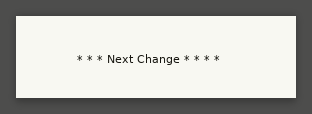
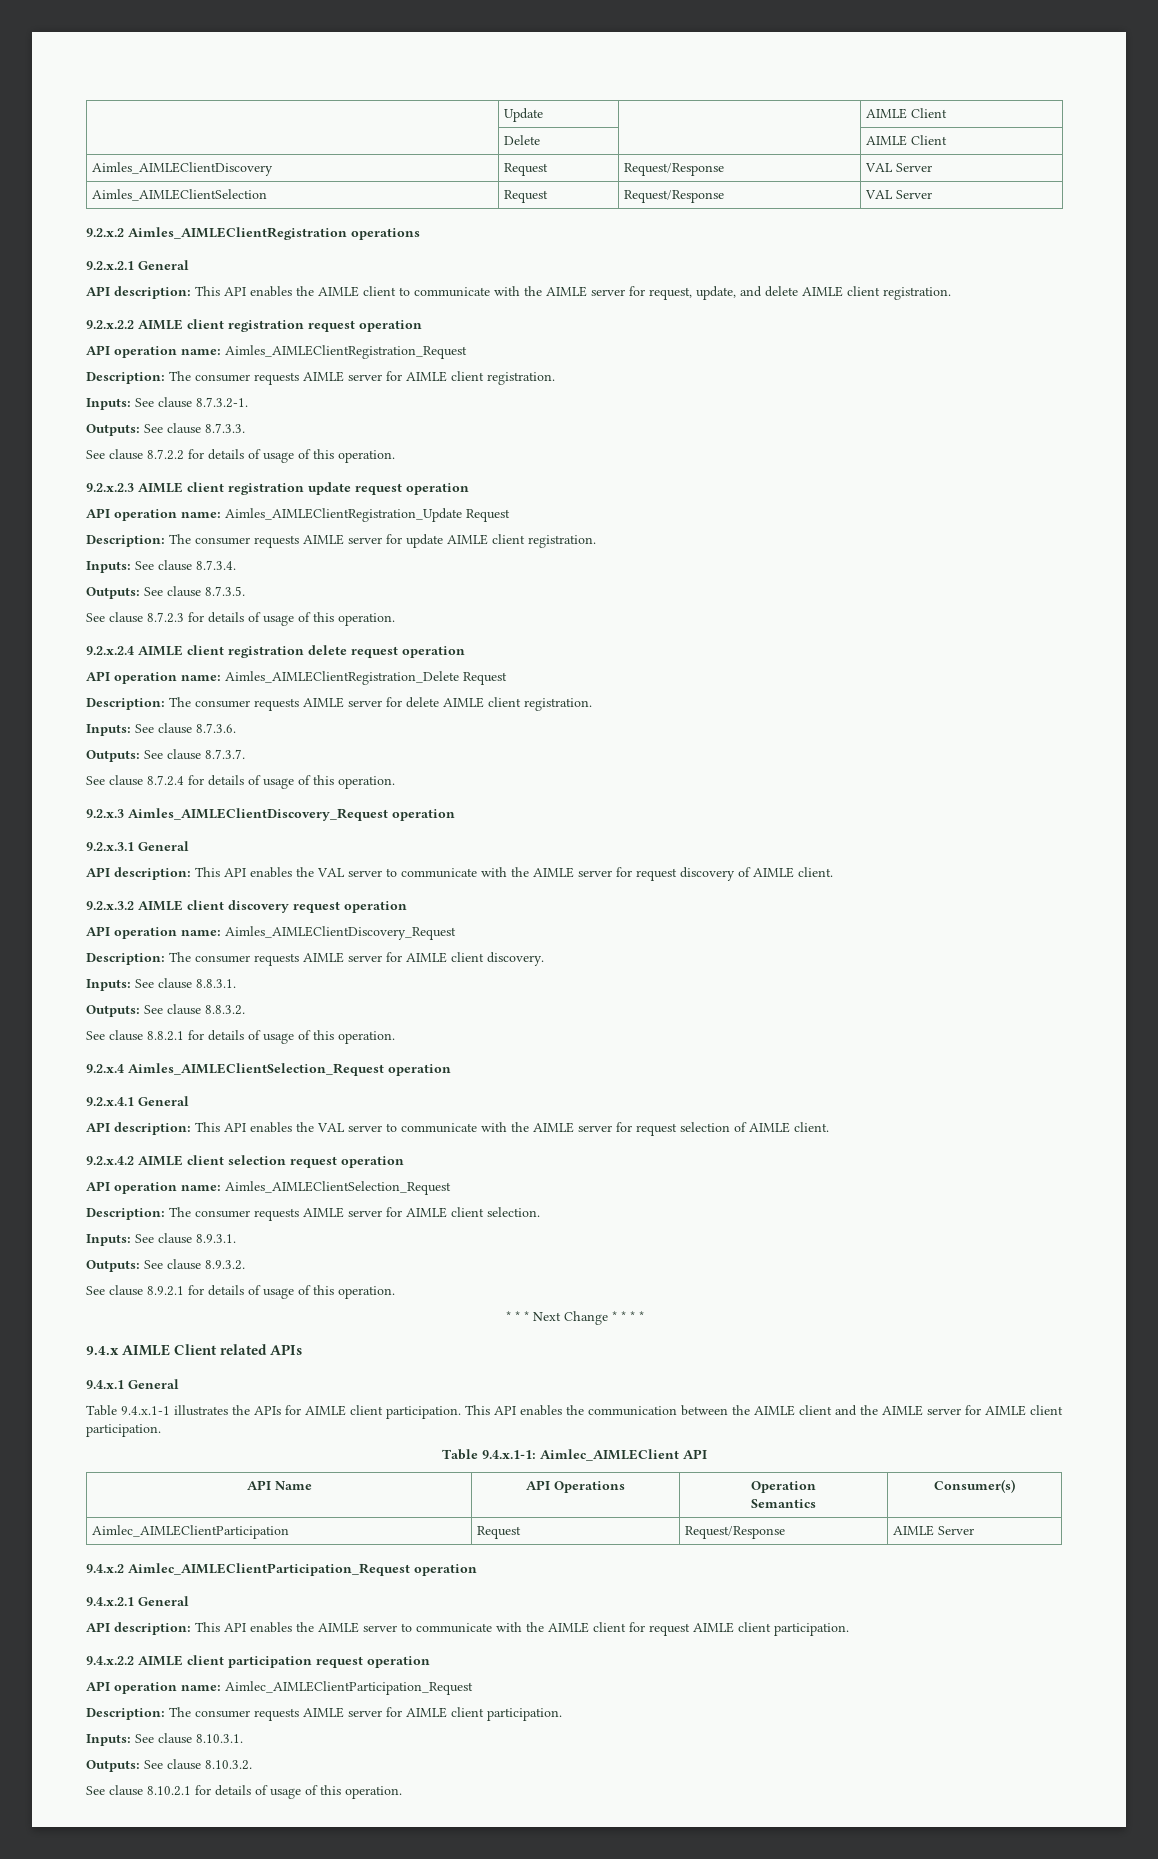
+ | Update | | AIMLE Client
+ | Delete | | AIMLE Client
+ Aimles_AIMLEClientDiscovery | Request | Request/Response | VAL Server
+ Aimles_AIMLEClientSelection | Request | Request/Response | VAL Server
+ 9.2.x.2 Aimles_AIMLEClientRegistration operations
+ 9.2.x.2.1 General
+ API description: This API enables the AIMLE client to communicate with the AIMLE server for request, update, and delete AIMLE client registration.
+ 9.2.x.2.2 AIMLE client registration request operation
+ API operation name: Aimles_AIMLEClientRegistration_Request
+ Description: The consumer requests AIMLE server for AIMLE client registration.
+ Inputs: See clause 8.7.3.2-1.
+ Outputs: See clause 8.7.3.3.
+ See clause 8.7.2.2 for details of usage of this operation.
+ 9.2.x.2.3 AIMLE client registration update request operation
+ API operation name: Aimles_AIMLEClientRegistration_Update Request
+ Description: The consumer requests AIMLE server for update AIMLE client registration.
+ Inputs: See clause 8.7.3.4.
+ Outputs: See clause 8.7.3.5.
+ See clause 8.7.2.3 for details of usage of this operation.
+ 9.2.x.2.4 AIMLE client registration delete request operation
+ API operation name: Aimles_AIMLEClientRegistration_Delete Request
+ Description: The consumer requests AIMLE server for delete AIMLE client registration.
+ Inputs: See clause 8.7.3.6.
+ Outputs: See clause 8.7.3.7.
+ See clause 8.7.2.4 for details of usage of this operation.
+ 9.2.x.3 Aimles_AIMLEClientDiscovery_Request operation
+ 9.2.x.3.1 General
+ API description: This API enables the VAL server to communicate with the AIMLE server for request discovery of AIMLE client.
+ 9.2.x.3.2 AIMLE client discovery request operation
+ API operation name: Aimles_AIMLEClientDiscovery_Request
+ Description: The consumer requests AIMLE server for AIMLE client discovery.
+ Inputs: See clause 8.8.3.1.
+ Outputs: See clause 8.8.3.2.
+ See clause 8.8.2.1 for details of usage of this operation.
+ 9.2.x.4 Aimles_AIMLEClientSelection_Request operation
+ 9.2.x.4.1 General
+ API description: This API enables the VAL server to communicate with the AIMLE server for request selection of AIMLE client.
+ 9.2.x.4.2 AIMLE client selection request operation
+ API operation name: Aimles_AIMLEClientSelection_Request
+ Description: The consumer requests AIMLE server for AIMLE client selection.
+ Inputs: See clause 8.9.3.1.
+ Outputs: See clause 8.9.3.2.
+ See clause 8.9.2.1 for details of usage of this operation.
+ 9.4.x AIMLE Client related APIs
+ 9.4.x.1 General
+ Table 9.4.x.1-1 illustrates the APIs for AIMLE client participation. This API enables the communication between the AIMLE client and the AIMLE server for AIMLE client participation.
+ Table 9.4.x.1-1: Aimlec_AIMLEClient API
+ API Name | API Operations | Operation
+ Semantics | Consumer(s)
+ Aimlec_AIMLEClientParticipation | Request | Request/Response | AIMLE Server
+ 9.4.x.2 Aimlec_AIMLEClientParticipation_Request operation
+ 9.4.x.2.1 General
+ API description: This API enables the AIMLE server to communicate with the AIMLE client for request AIMLE client participation.
+ 9.4.x.2.2 AIMLE client participation request operation
+ API operation name: Aimlec_AIMLEClientParticipation_Request
+ Description: The consumer requests AIMLE server for AIMLE client participation.
+ Inputs: See clause 8.10.3.1.
+ Outputs: See clause 8.10.3.2.
+ See clause 8.10.2.1 for details of usage of this operation.

